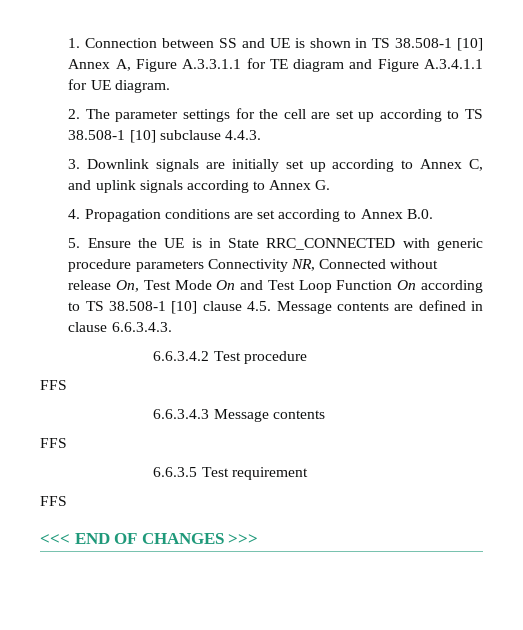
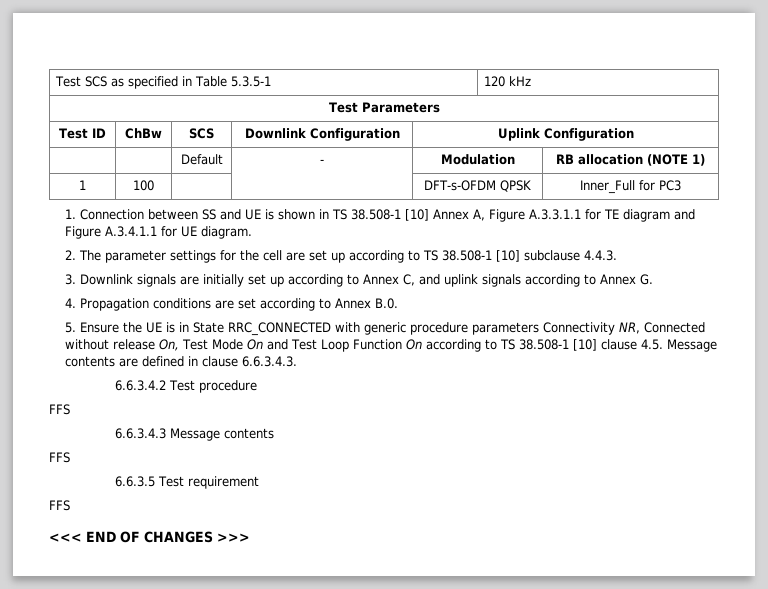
+ Test SCS as specified in Table 5.3.5-1 | 120 kHz
+ Test Parameters
+ Test ID | ChBw | SCS | Downlink Configuration | Uplink Configuration
+ | | Default | - | Modulation | RB allocation (NOTE 1)
+ 1 | 100 | | | DFT-s-OFDM QPSK | Inner_Full for PC3

